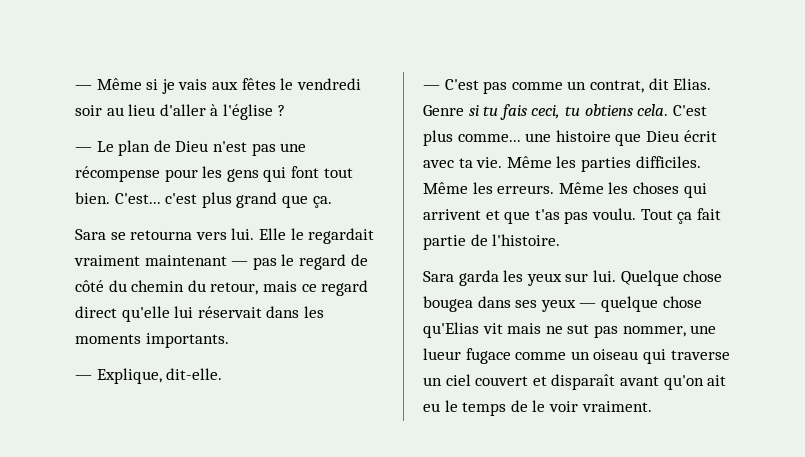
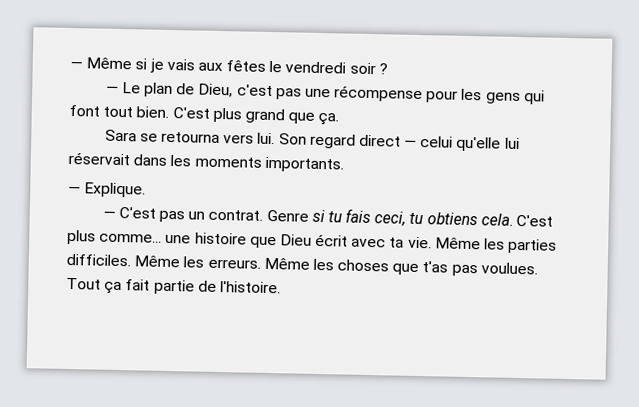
- — Même si je vais aux fêtes le vendredi soir au lieu d'aller à l'église ?
+ — Même si je vais aux fêtes le vendredi soir ?
- — Le plan de Dieu n'est pas une récompense pour les gens qui font tout bien.
+ — Le plan de Dieu, c'est pas une récompense pour les gens qui font tout bien.
- C'est... c'est plus grand que ça.
+ C'est plus grand que ça.
- Elle le regardait vraiment maintenant — pas le regard de côté du chemin du retour, mais ce regard direct qu'elle lui réservait dans les moments importants.
+ Son regard direct — celui qu'elle lui réservait dans les moments importants.
- — Explique, dit-elle.
+ — Explique.
- — C'est pas comme un contrat, dit Elias.
+ — C'est pas un contrat.
- Même les choses qui arrivent et que t'as pas voulu.
+ Même les choses que t'as pas voulues.
- Sara garda les yeux sur lui. Quelque chose bougea dans ses yeux — quelque chose qu'Elias vit mais ne sut pas nommer, une lueur fugace comme un oiseau qui traverse un ciel couvert et disparaît avant qu'on ait eu le temps de le voir vraiment.

